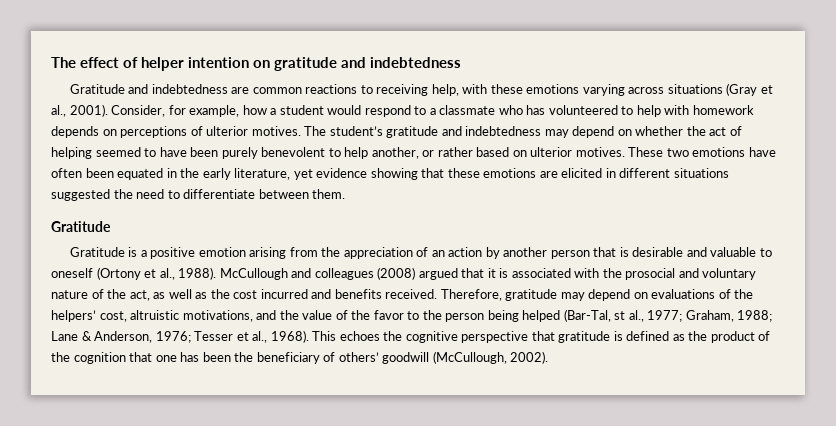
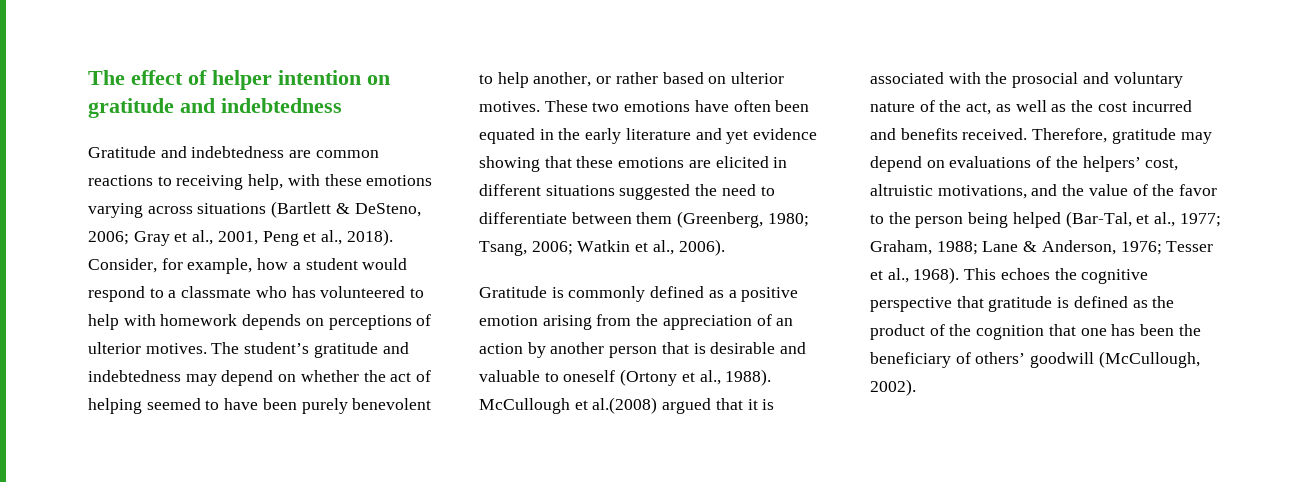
- Gratitude and indebtedness are common reactions to receiving help, with these emotions varying across situations (Gray et al., 2001).
+ Gratitude and indebtedness are common reactions to receiving help, with these emotions varying across situations (Bartlett & DeSteno, 2006; Gray et al., 2001, Peng et al., 2018).
- These two emotions have often been equated in the early literature, yet evidence showing that these emotions are elicited in different situations suggested the need to differentiate between them.
- Gratitude
+ These two emotions have often been equated in the early literature and yet evidence showing that these emotions are elicited in different situations suggested the need to differentiate between them (Greenberg, 1980; Tsang, 2006; Watkin et al., 2006).
- Gratitude is a positive emotion arising from the appreciation of an action by another person that is desirable and valuable to oneself (Ortony et al., 1988).
+ Gratitude is commonly defined as a positive emotion arising from the appreciation of an action by another person that is desirable and valuable to oneself (Ortony et al., 1988).
- McCullough and colleagues (2008) argued that it is associated with the prosocial and voluntary nature of the act, as well as the cost incurred and benefits received.
+ McCullough et al.(2008) argued that it is associated with the prosocial and voluntary nature of the act, as well as the cost incurred and benefits received.
- Therefore, gratitude may depend on evaluations of the helpers’ cost, altruistic motivations, and the value of the favor to the person being helped (Bar-Tal, st al., 1977; Graham, 1988; Lane & Anderson, 1976; Tesser et al., 1968).
+ Therefore, gratitude may depend on evaluations of the helpers’ cost, altruistic motivations, and the value of the favor to the person being helped (Bar-Tal, et al., 1977; Graham, 1988; Lane & Anderson, 1976; Tesser et al., 1968).

